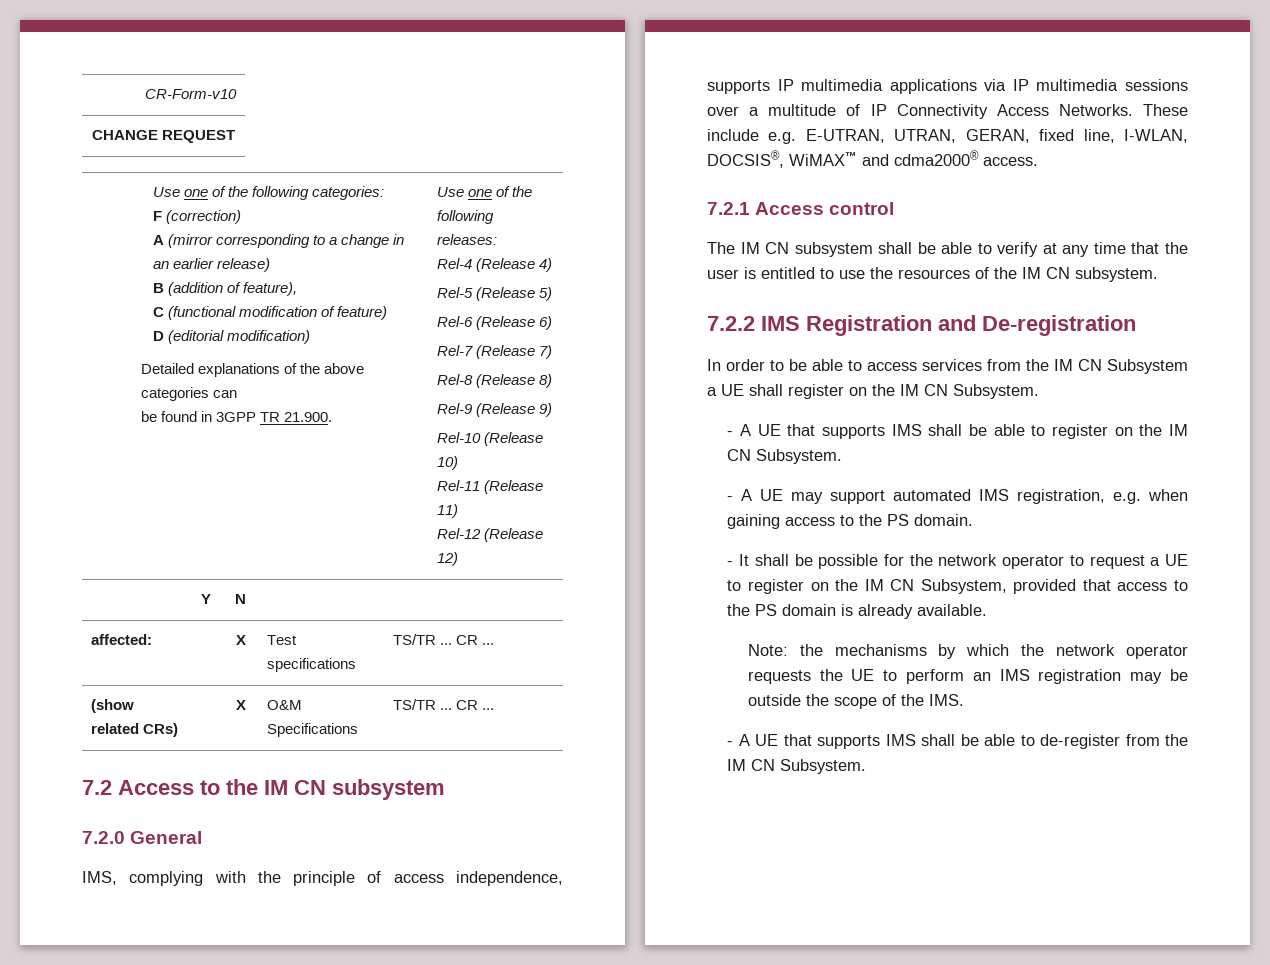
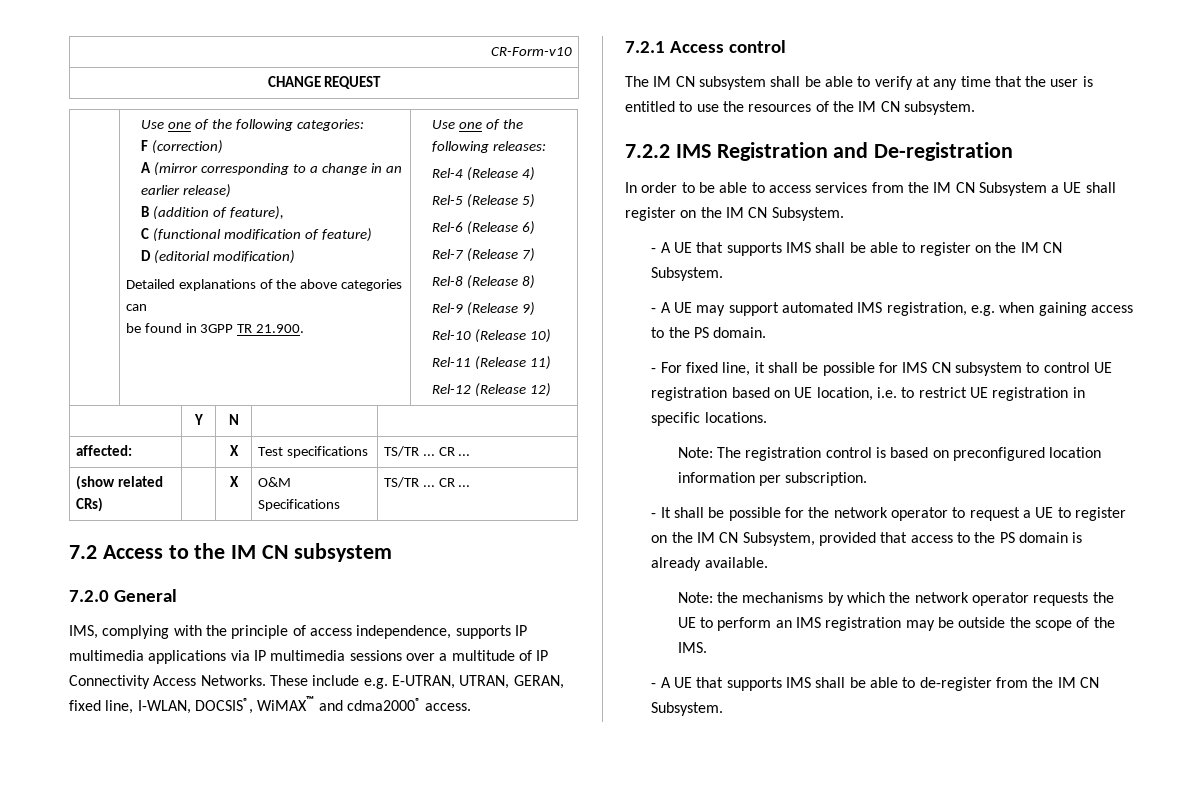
+ - For fixed line, it shall be possible for IMS CN subsystem to control UE registration based on UE location, i.e. to restrict UE registration in specific locations.
+ Note: The registration control is based on preconfigured location information per subscription.

